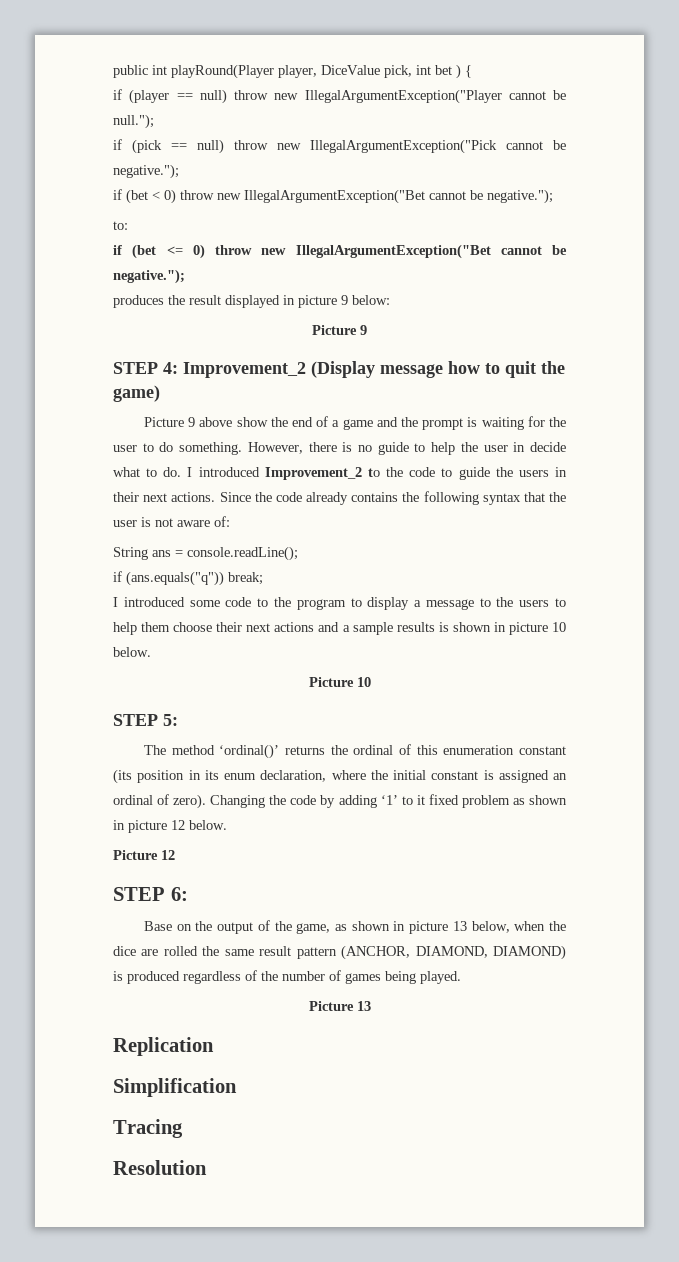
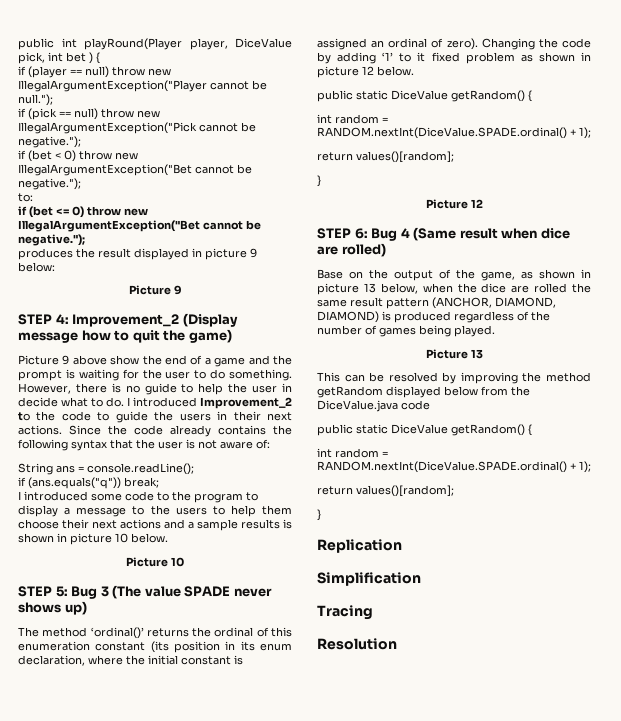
- STEP 5:
+ STEP 5: Bug 3 (The value SPADE never shows up)
  Changing the code by adding ‘1’ to it fixed problem as shown in picture 12 below.
+ public static DiceValue getRandom() {
+ int random = RANDOM.nextInt(DiceValue.SPADE.ordinal() + 1);
+ return values()[random];
+ }
  Picture 12
- STEP 6:
+ STEP 6: Bug 4 (Same result when dice are rolled)
+ This can be resolved by improving the method getRandom displayed below from the DiceValue.java code
+ public static DiceValue getRandom() {
+ int random = RANDOM.nextInt(DiceValue.SPADE.ordinal() + 1);
+ return values()[random];
+ }

